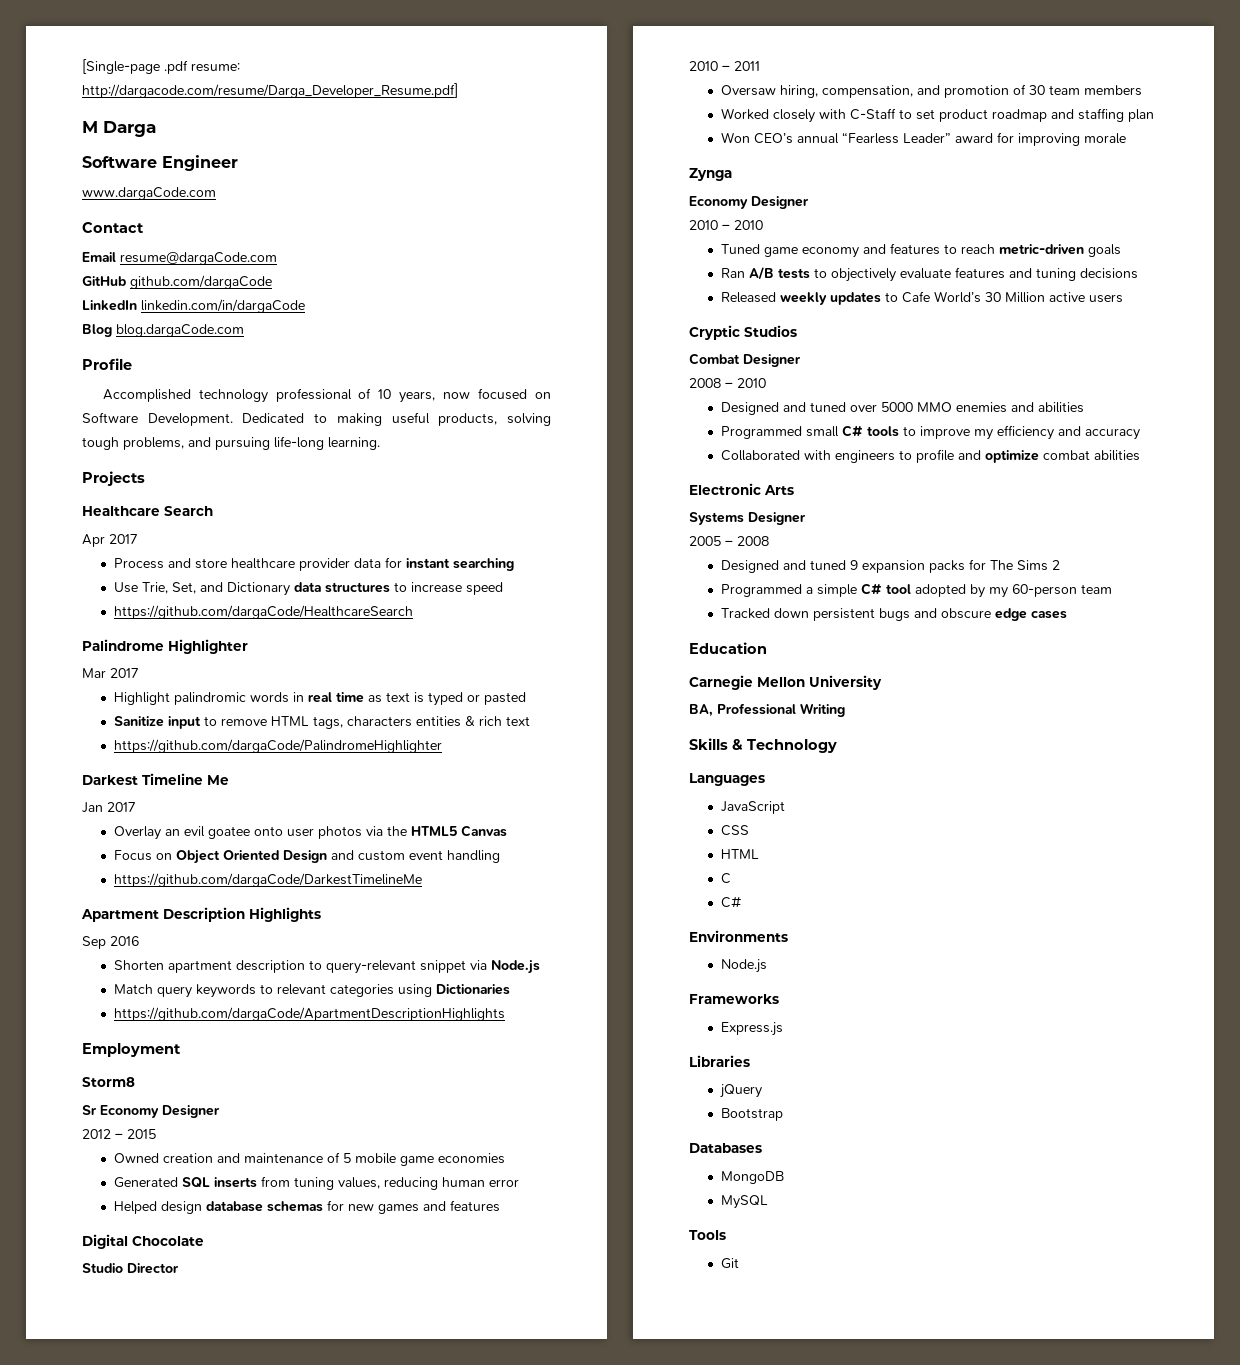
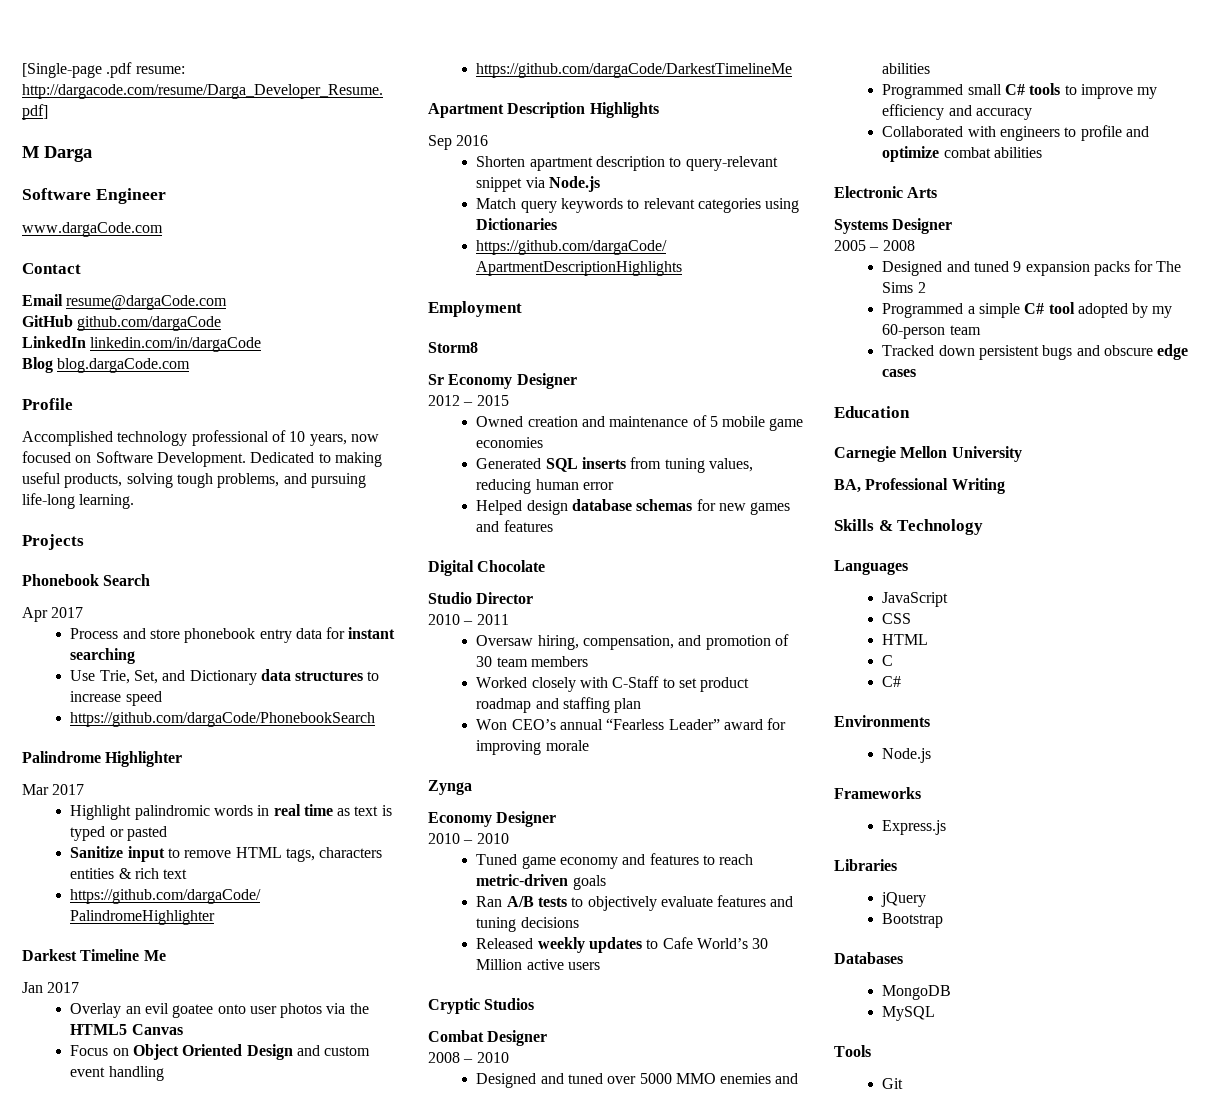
- Healthcare Search
+ Phonebook Search
- Process and store healthcare provider data for instant searching
+ Process and store phonebook entry data for instant searching
- https://github.com/dargaCode/HealthcareSearch
+ https://github.com/dargaCode/PhonebookSearch

